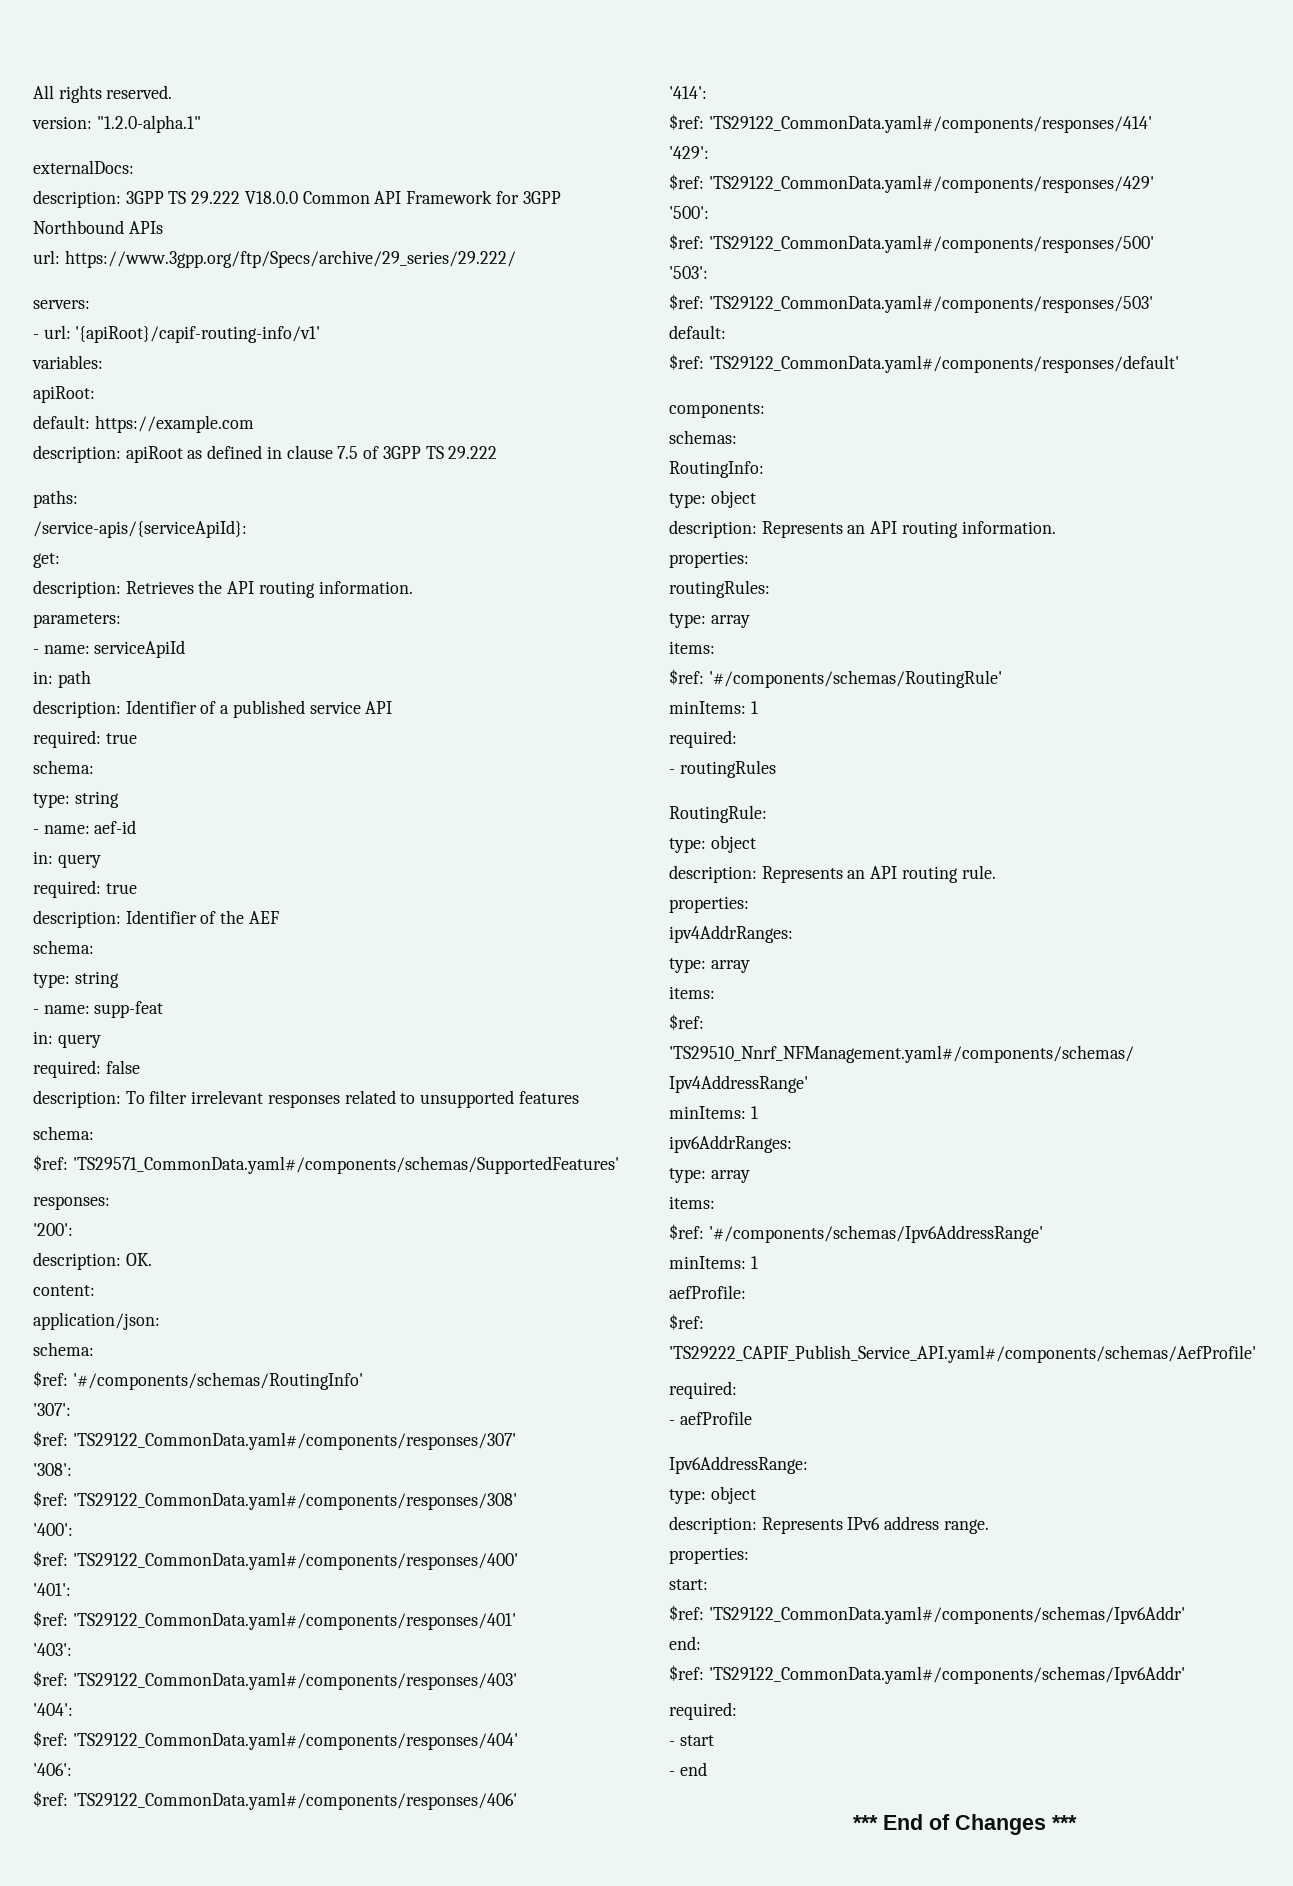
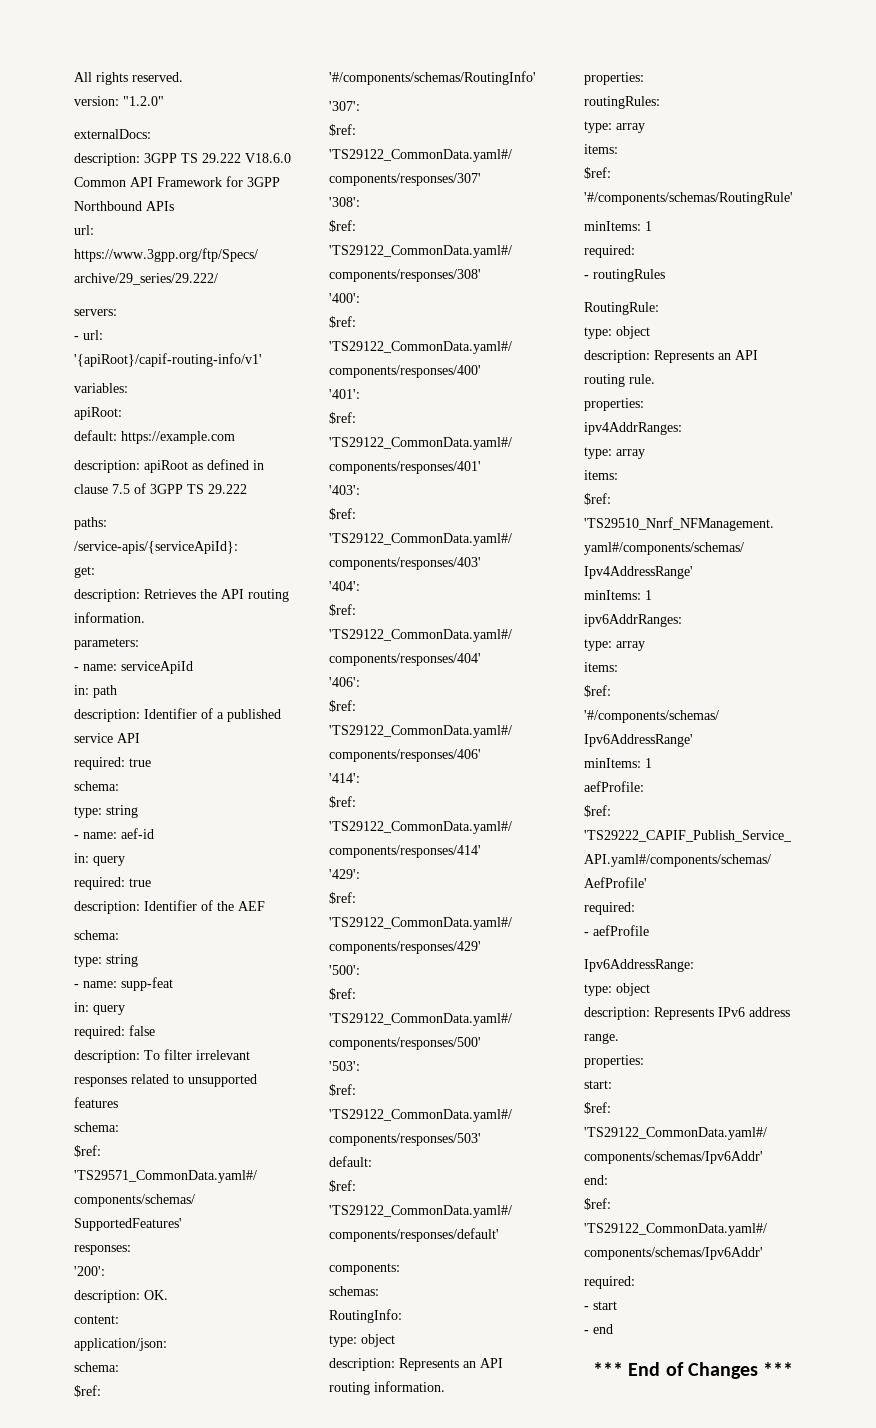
- version: "1.2.0-alpha.1"
+ version: "1.2.0"
- description: 3GPP TS 29.222 V18.0.0 Common API Framework for 3GPP Northbound APIs
+ description: 3GPP TS 29.222 V18.6.0 Common API Framework for 3GPP Northbound APIs

